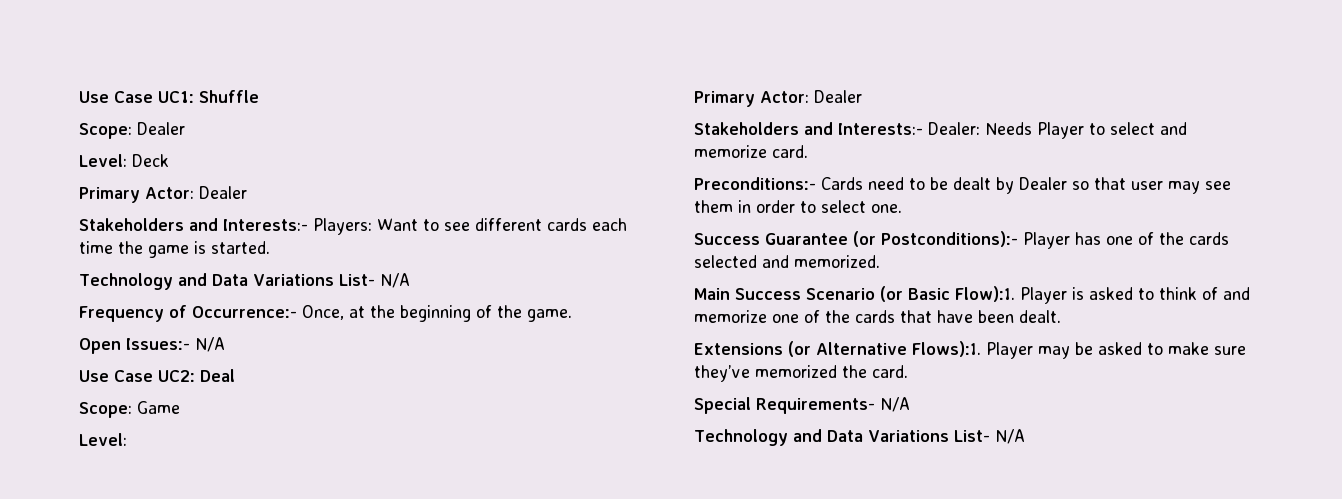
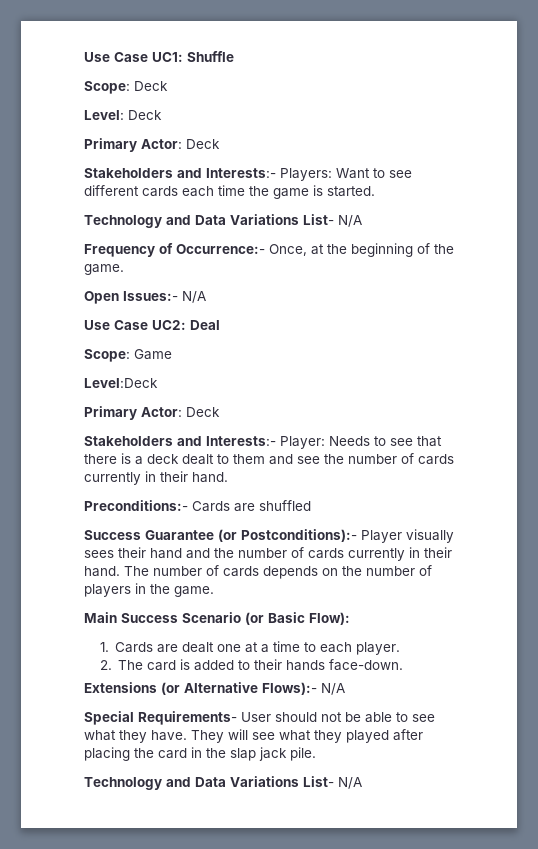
- Scope: Dealer
+ Scope: Deck
  Level: Deck
- Primary Actor: Dealer
+ Primary Actor: Deck
  Scope: Game
- Level:
- Primary Actor: Dealer
- Stakeholders and Interests:- Dealer: Needs Player to select and memorize card.
- Preconditions:- Cards need to be dealt by Dealer so that user may see them in order to select one.
+ Level:Deck
+ Primary Actor: Deck
+ Stakeholders and Interests:- Player: Needs to see that there is a deck dealt to them and see the number of cards currently in their hand.
+ Preconditions:- Cards are shuffled
- Success Guarantee (or Postconditions):- Player has one of the cards selected and memorized.
+ Success Guarantee (or Postconditions):- Player visually sees their hand and the number of cards currently in their hand. The number of cards depends on the number of players in the game.
- Main Success Scenario (or Basic Flow):1. Player is asked to think of and memorize one of the cards that have been dealt.
- Extensions (or Alternative Flows):1. Player may be asked to make sure they’ve memorized the card.
- Special Requirements- N/A
+ Main Success Scenario (or Basic Flow):
+ 1. Cards are dealt one at a time to each player.
+ 2. The card is added to their hands face-down.
+ Extensions (or Alternative Flows):- N/A
+ Special Requirements- User should not be able to see what they have. They will see what they played after placing the card in the slap jack pile.

